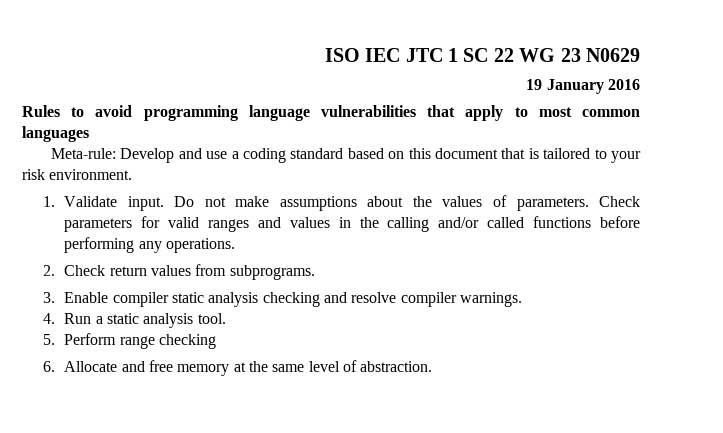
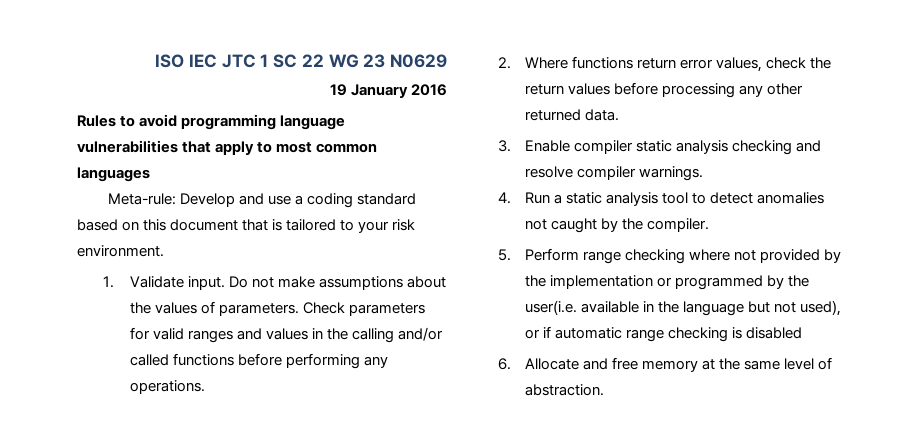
- 2. Check return values from subprograms.
+ 2. Where functions return error values, check the return values before processing any other returned data.
- 4. Run a static analysis tool.
- 5. Perform range checking
+ 4. Run a static analysis tool to detect anomalies not caught by the compiler.
+ 5. Perform range checking where not provided by the implementation or programmed by the user(i.e. available in the language but not used), or if automatic range checking is disabled

